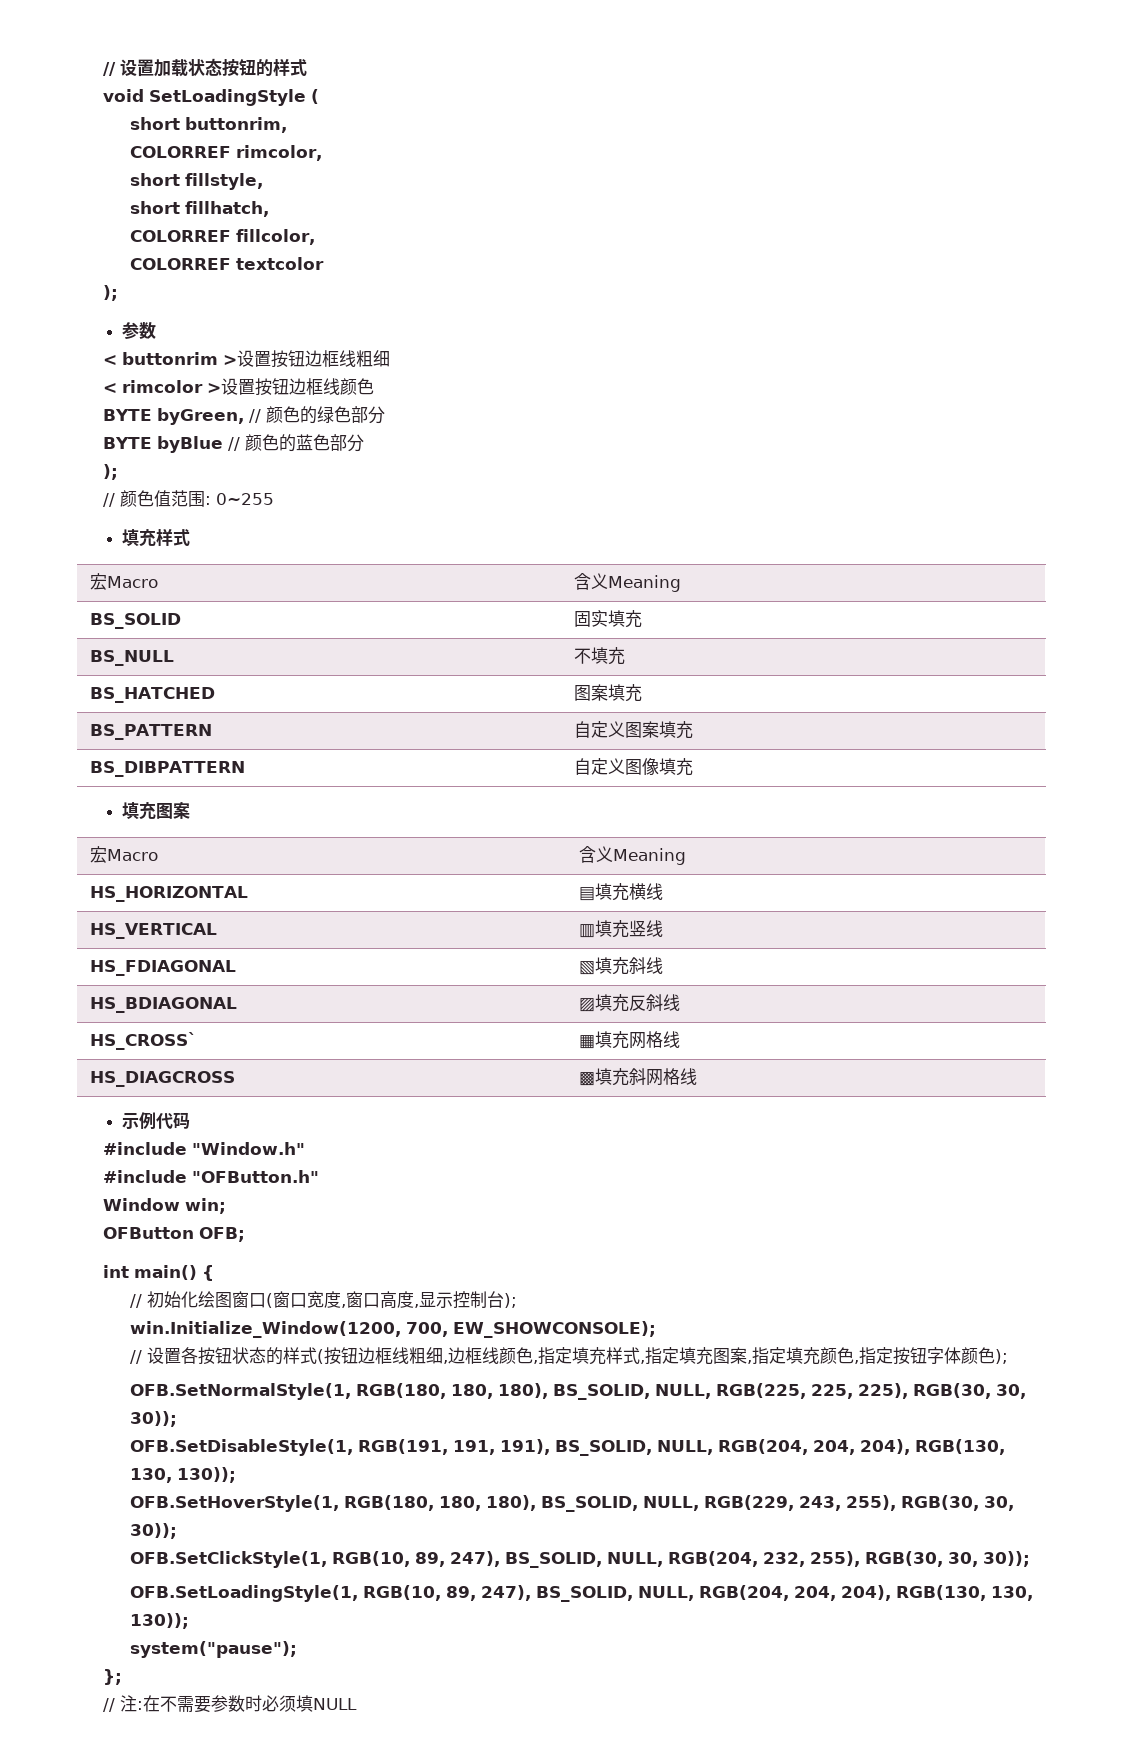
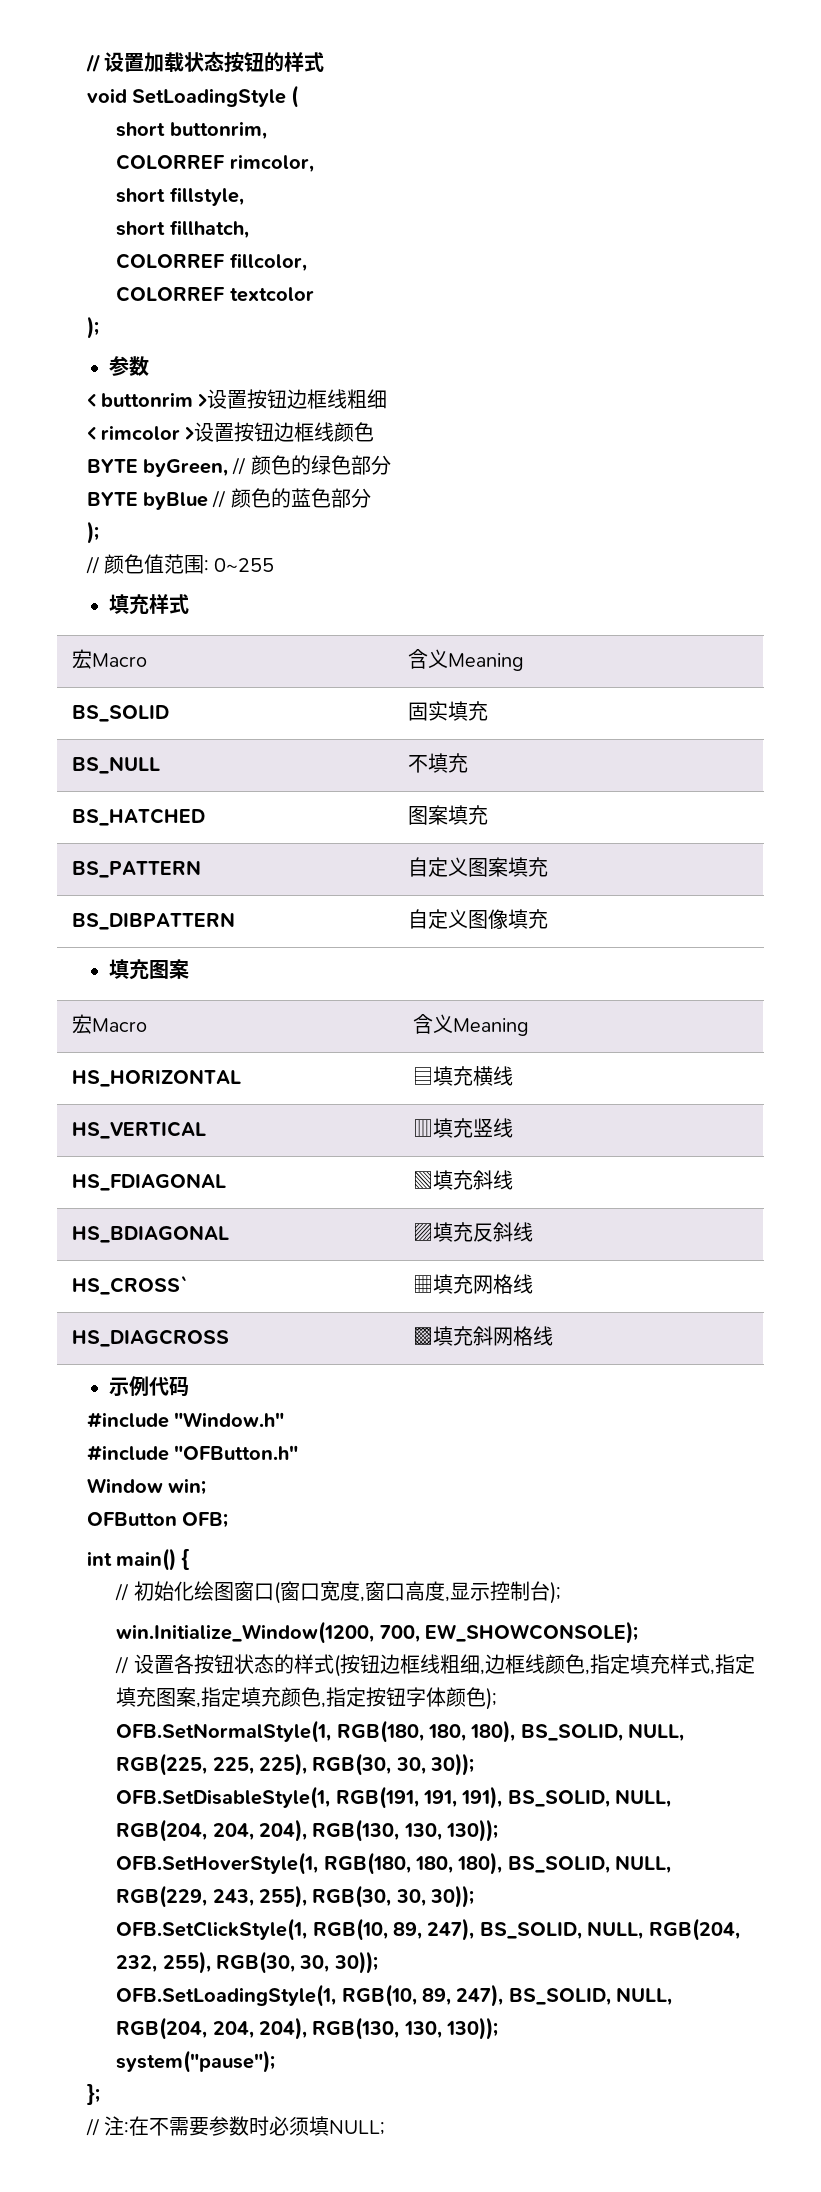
- // 注:在不需要参数时必须填NULL
+ // 注:在不需要参数时必须填NULL;

